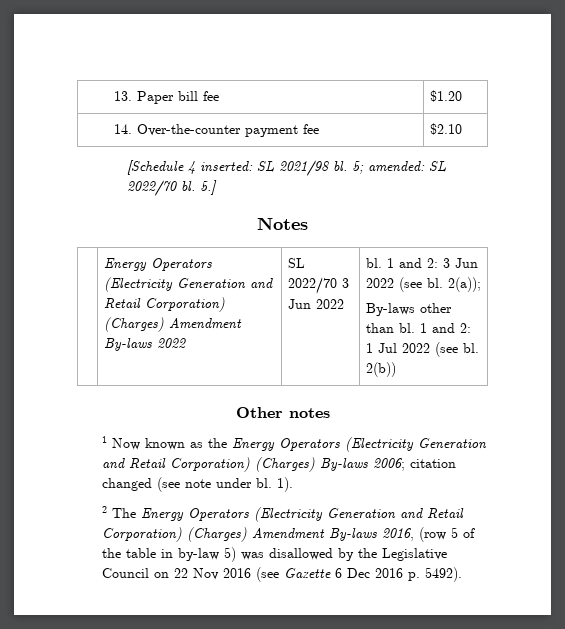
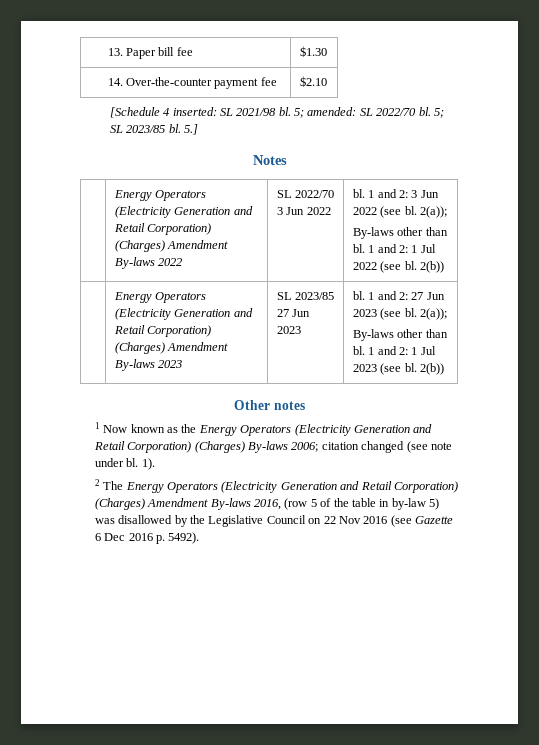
- 13. Paper bill fee | $1.20
+ 13. Paper bill fee | $1.30
+ 5; SL 2023/85 bl.
+ | Energy Operators (Electricity Generation and Retail Corporation) (Charges) Amendment By-laws 2023 | SL 2023/85 27 Jun 2023 | bl. 1 and 2: 27 Jun 2023 (see bl. 2(a));
+ By-laws other than bl. 1 and 2: 1 Jul 2023 (see bl. 2(b))

